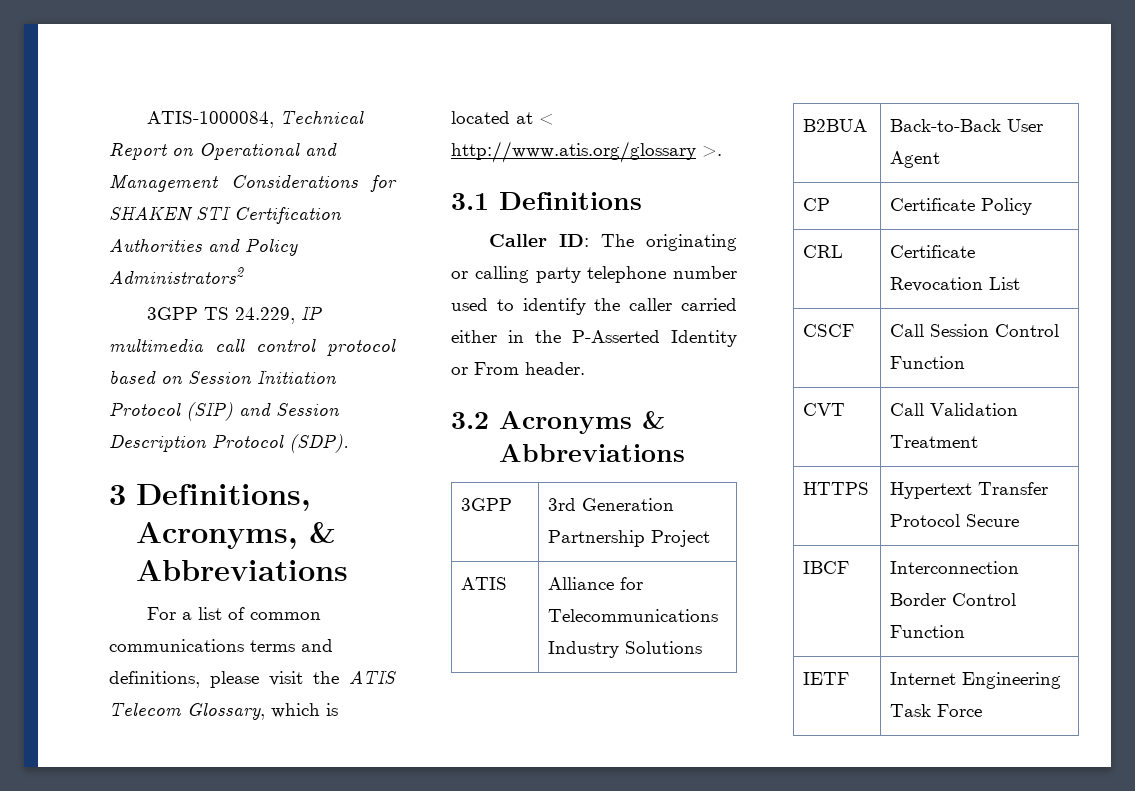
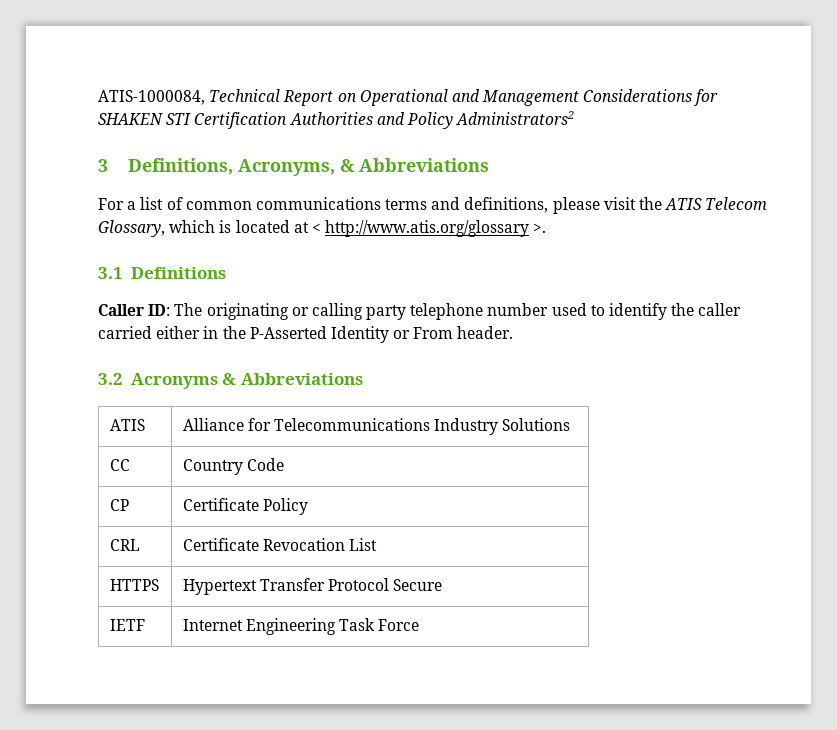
- 3GPP TS 24.229, IP multimedia call control protocol based on Session Initiation Protocol (SIP) and Session Description Protocol (SDP).
- 3GPP | 3rd Generation Partnership Project
- B2BUA | Back-to-Back User Agent
+ CC | Country Code
- CSCF | Call Session Control Function
- CVT | Call Validation Treatment
- IBCF | Interconnection Border Control Function

